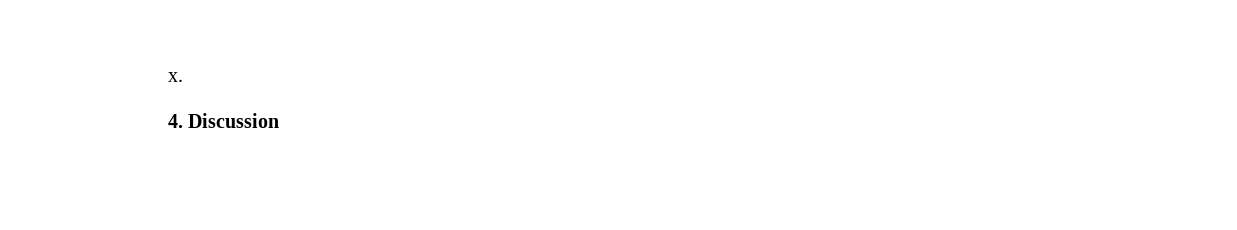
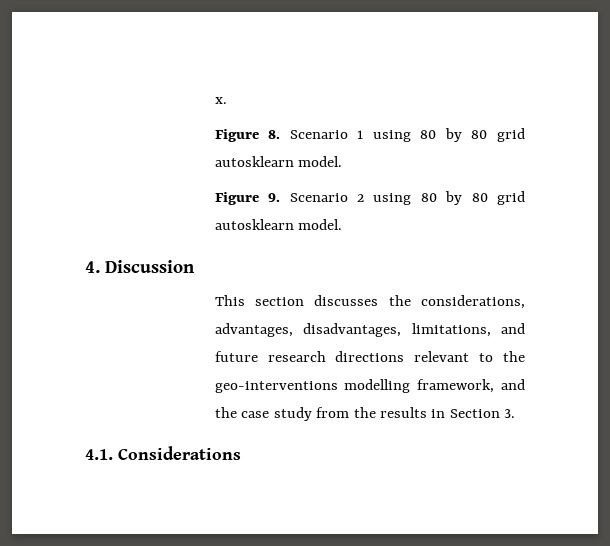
+ Figure 8. Scenario 1 using 80 by 80 grid autosklearn model.
+ Figure 9. Scenario 2 using 80 by 80 grid autosklearn model.
  4. Discussion
+ This section discusses the considerations, advantages, disadvantages, limitations, and future research directions relevant to the geo-interventions modelling framework, and the case study from the results in Section 3.
+ 4.1. Considerations

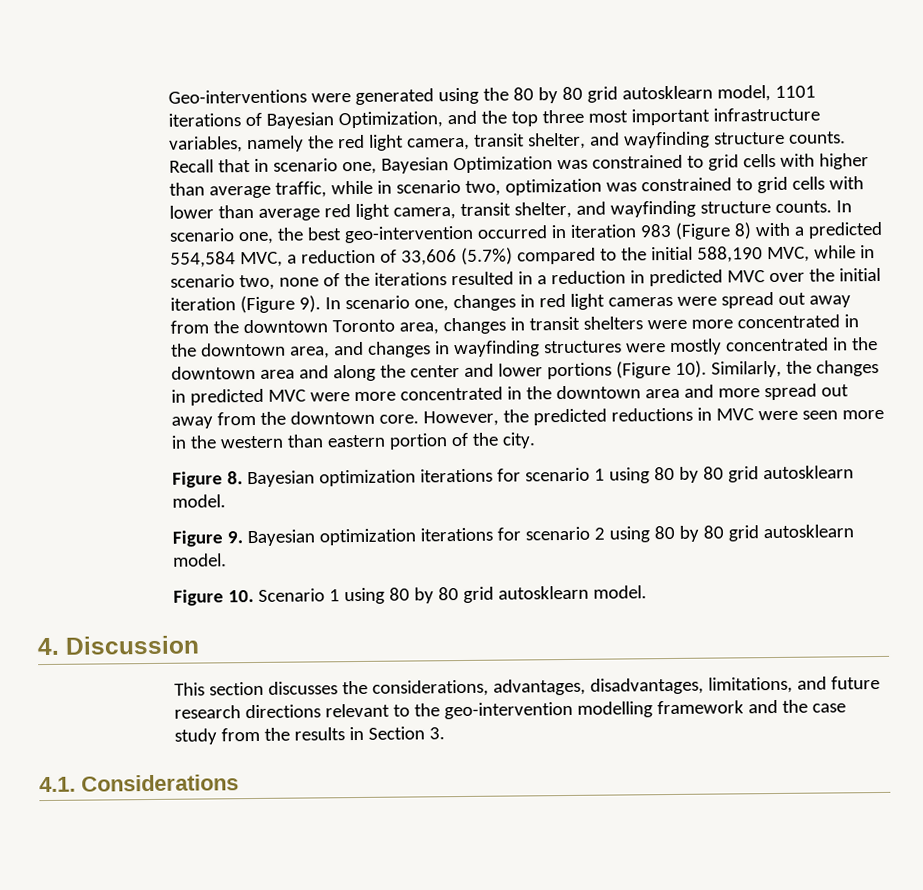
- x.
- Figure 8. Scenario 1 using 80 by 80 grid autosklearn model.
+ Geo-interventions were generated using the 80 by 80 grid autosklearn model, 1101 iterations of Bayesian Optimization, and the top three most important infrastructure variables, namely the red light camera, transit shelter, and wayfinding structure counts. Recall that in scenario one, Bayesian Optimization was constrained to grid cells with higher than average traffic, while in scenario two, optimization was constrained to grid cells with lower than average red light camera, transit shelter, and wayfinding structure counts. In scenario one, the best geo-intervention occurred in iteration 983 (Figure 8) with a predicted 554,584 MVC, a reduction of 33,606 (5.7%) compared to the initial 588,190 MVC, while in scenario two, none of the iterations resulted in a reduction in predicted MVC over the initial iteration (Figure 9). In scenario one, changes in red light cameras were spread out away from the downtown Toronto area, changes in transit shelters were more concentrated in the downtown area, and changes in wayfinding structures were mostly concentrated in the downtown area and along the center and lower portions (Figure 10). Similarly, the changes in predicted MVC were more concentrated in the downtown area and more spread out away from the downtown core. However, the predicted reductions in MVC were seen more in the western than eastern portion of the city.
+ Figure 8. Bayesian optimization iterations for scenario 1 using 80 by 80 grid autosklearn model.
- Figure 9. Scenario 2 using 80 by 80 grid autosklearn model.
+ Figure 9. Bayesian optimization iterations for scenario 2 using 80 by 80 grid autosklearn model.
+ Figure 10. Scenario 1 using 80 by 80 grid autosklearn model.
- This section discusses the considerations, advantages, disadvantages, limitations, and future research directions relevant to the geo-interventions modelling framework, and the case study from the results in Section 3.
+ This section discusses the considerations, advantages, disadvantages, limitations, and future research directions relevant to the geo-intervention modelling framework and the case study from the results in Section 3.

